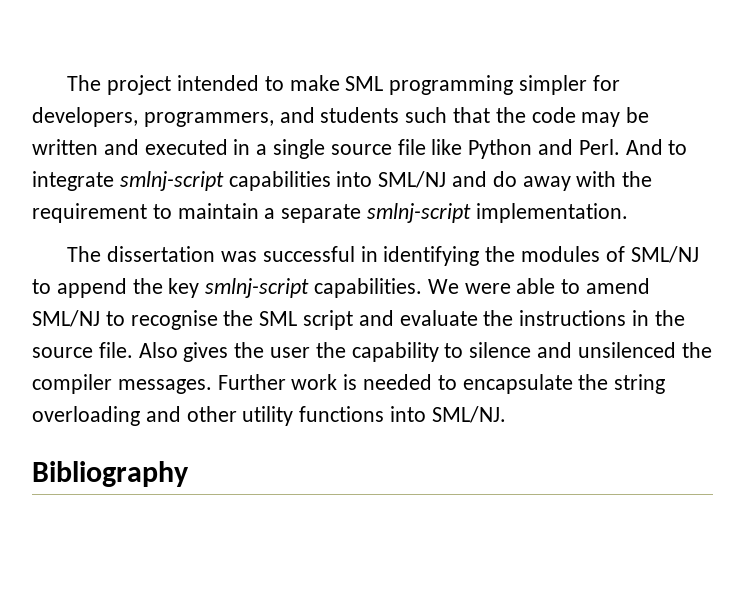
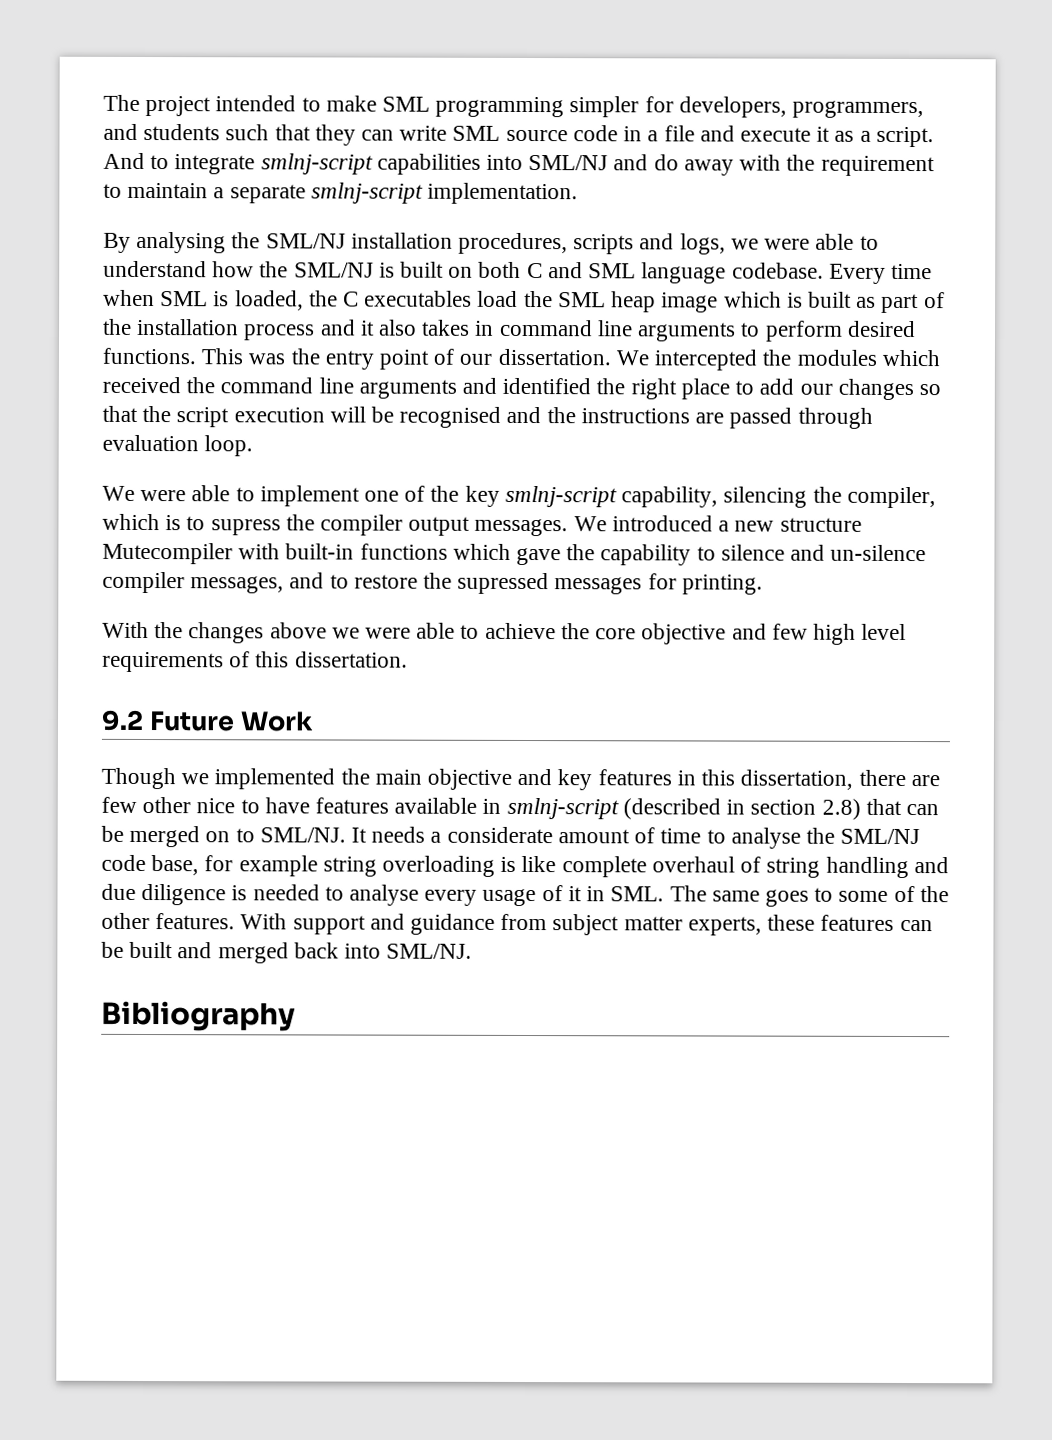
- The project intended to make SML programming simpler for developers, programmers, and students such that the code may be written and executed in a single source file like Python and Perl.
+ The project intended to make SML programming simpler for developers, programmers, and students such that they can write SML source code in a file and execute it as a script.
- The dissertation was successful in identifying the modules of SML/NJ to append the key smlnj-script capabilities. We were able to amend SML/NJ to recognise the SML script and evaluate the instructions in the source file. Also gives the user the capability to silence and unsilenced the compiler messages. Further work is needed to encapsulate the string overloading and other utility functions into SML/NJ.
+ By analysing the SML/NJ installation procedures, scripts and logs, we were able to understand how the SML/NJ is built on both C and SML language codebase. Every time when SML is loaded, the C executables load the SML heap image which is built as part of the installation process and it also takes in command line arguments to perform desired functions. This was the entry point of our dissertation. We intercepted the modules which received the command line arguments and identified the right place to add our changes so that the script execution will be recognised and the instructions are passed through evaluation loop.
+ We were able to implement one of the key smlnj-script capability, silencing the compiler, which is to supress the compiler output messages. We introduced a new structure Mutecompiler with built-in functions which gave the capability to silence and un-silence compiler messages, and to restore the supressed messages for printing.
+ With the changes above we were able to achieve the core objective and few high level requirements of this dissertation.
+ 9.2 Future Work
+ Though we implemented the main objective and key features in this dissertation, there are few other nice to have features available in smlnj-script (described in section 2.8) that can be merged on to SML/NJ. It needs a considerate amount of time to analyse the SML/NJ code base, for example string overloading is like complete overhaul of string handling and due diligence is needed to analyse every usage of it in SML. The same goes to some of the other features. With support and guidance from subject matter experts, these features can be built and merged back into SML/NJ.

